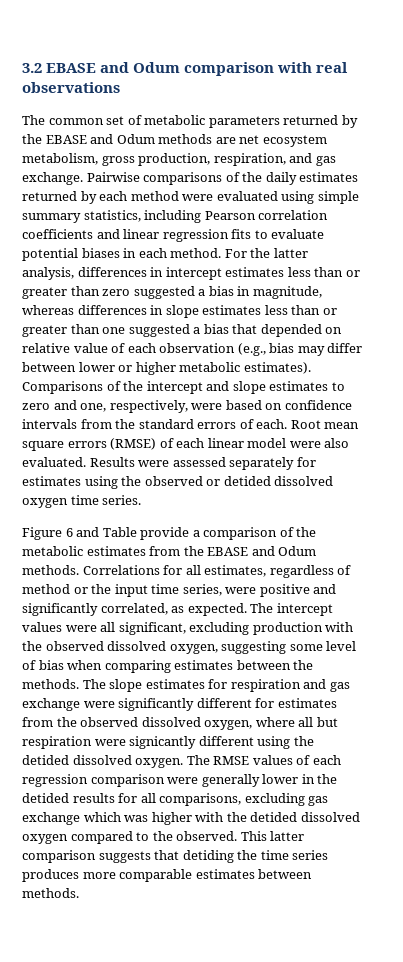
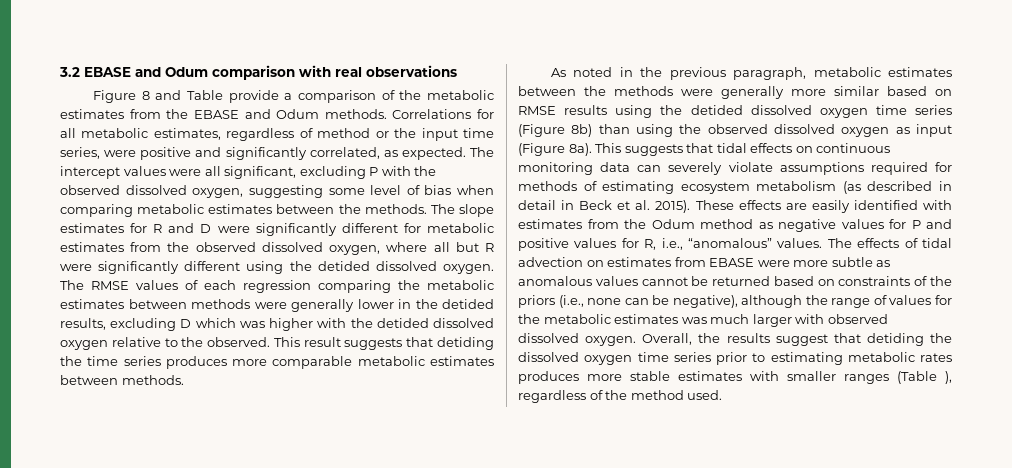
- The common set of metabolic parameters returned by the EBASE and Odum methods are net ecosystem metabolism, gross production, respiration, and gas exchange. Pairwise comparisons of the daily estimates returned by each method were evaluated using simple summary statistics, including Pearson correlation coefficients and linear regression fits to evaluate potential biases in each method. For the latter analysis, differences in intercept estimates less than or greater than zero suggested a bias in magnitude, whereas differences in slope estimates less than or greater than one suggested a bias that depended on relative value of each observation (e.g., bias may differ between lower or higher metabolic estimates). Comparisons of the intercept and slope estimates to zero and one, respectively, were based on confidence intervals from the standard errors of each. Root mean square errors (RMSE) of each linear model were also evaluated. Results were assessed separately for estimates using the observed or detided dissolved oxygen time series.
- Figure 6 and Table provide a comparison of the metabolic estimates from the EBASE and Odum methods.
+ Figure 8 and Table provide a comparison of the metabolic estimates from the EBASE and Odum methods.
- Correlations for all estimates, regardless of method or the input time series, were positive and significantly correlated, as expected.
+ Correlations for all metabolic estimates, regardless of method or the input time series, were positive and significantly correlated, as expected.
- The intercept values were all significant, excluding production with the observed dissolved oxygen, suggesting some level of bias when comparing estimates between the methods.
+ The intercept values were all significant, excluding P with the observed dissolved oxygen, suggesting some level of bias when comparing metabolic estimates between the methods.
- The slope estimates for respiration and gas exchange were significantly different for estimates from the observed dissolved oxygen, where all but respiration were signicantly different using the detided dissolved oxygen.
+ The slope estimates for R and D were significantly different for metabolic estimates from the observed dissolved oxygen, where all but R were significantly different using the detided dissolved oxygen.
- The RMSE values of each regression comparison were generally lower in the detided results for all comparisons, excluding gas exchange which was higher with the detided dissolved oxygen compared to the observed.
+ The RMSE values of each regression comparing the metabolic estimates between methods were generally lower in the detided results, excluding D which was higher with the detided dissolved oxygen relative to the observed.
- This latter comparison suggests that detiding the time series produces more comparable estimates between methods.
+ This result suggests that detiding the time series produces more comparable metabolic estimates between methods.
+ As noted in the previous paragraph, metabolic estimates between the methods were generally more similar based on RMSE results using the detided dissolved oxygen time series (Figure 8b) than using the observed dissolved oxygen as input (Figure 8a). This suggests that tidal effects on continuous monitoring data can severely violate assumptions required for methods of estimating ecosystem metabolism (as described in detail in Beck et al. 2015). These effects are easily identified with estimates from the Odum method as negative values for P and positive values for R, i.e., “anomalous” values. The effects of tidal advection on estimates from EBASE were more subtle as anomalous values cannot be returned based on constraints of the priors (i.e., none can be negative), although the range of values for the metabolic estimates was much larger with observed dissolved oxygen. Overall, the results suggest that detiding the dissolved oxygen time series prior to estimating metabolic rates produces more stable estimates with smaller ranges (Table ), regardless of the method used.

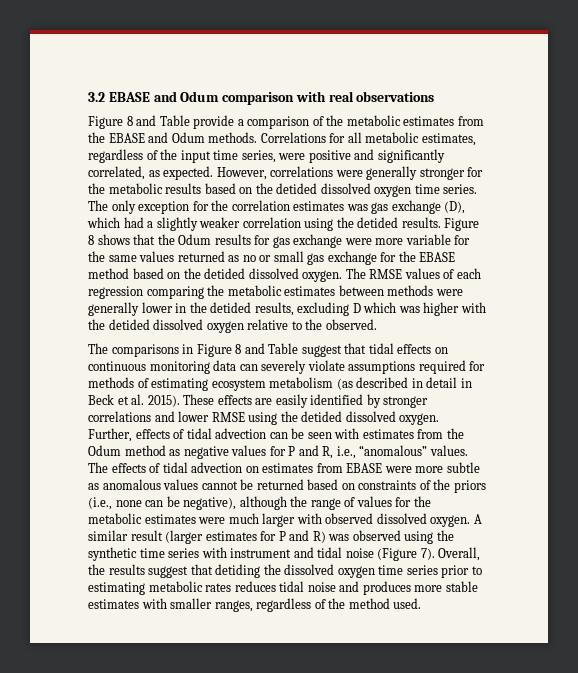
- Correlations for all metabolic estimates, regardless of method or the input time series, were positive and significantly correlated, as expected.
+ Correlations for all metabolic estimates, regardless of the input time series, were positive and significantly correlated, as expected.
- The intercept values were all significant, excluding P with the observed dissolved oxygen, suggesting some level of bias when comparing metabolic estimates between the methods. The slope estimates for R and D were significantly different for metabolic estimates from the observed dissolved oxygen, where all but R were significantly different using the detided dissolved oxygen.
+ However, correlations were generally stronger for the metabolic results based on the detided dissolved oxygen time series. The only exception for the correlation estimates was gas exchange (D), which had a slightly weaker correlation using the detided results. Figure 8 shows that the Odum results for gas exchange were more variable for the same values returned as no or small gas exchange for the EBASE method based on the detided dissolved oxygen.
- The RMSE values of each regression comparing the metabolic estimates between methods were generally lower in the detided results, excluding D which was higher with the detided dissolved oxygen relative to the observed. This result suggests that detiding the time series produces more comparable metabolic estimates between methods.
- As noted in the previous paragraph, metabolic estimates between the methods were generally more similar based on RMSE results using the detided dissolved oxygen time series (Figure 8b) than using the observed dissolved oxygen as input (Figure 8a). This suggests that tidal effects on continuous monitoring data can severely violate assumptions required for methods of estimating ecosystem metabolism (as described in detail in Beck et al. 2015).
+ The RMSE values of each regression comparing the metabolic estimates between methods were generally lower in the detided results, excluding D which was higher with the detided dissolved oxygen relative to the observed.
+ The comparisons in Figure 8 and Table suggest that tidal effects on continuous monitoring data can severely violate assumptions required for methods of estimating ecosystem metabolism (as described in detail in Beck et al. 2015).
- These effects are easily identified with estimates from the Odum method as negative values for P and positive values for R, i.e., “anomalous” values.
+ These effects are easily identified by stronger correlations and lower RMSE using the detided dissolved oxygen. Further, effects of tidal advection can be seen with estimates from the Odum method as negative values for P and R, i.e., “anomalous” values.
- The effects of tidal advection on estimates from EBASE were more subtle as anomalous values cannot be returned based on constraints of the priors (i.e., none can be negative), although the range of values for the metabolic estimates was much larger with observed dissolved oxygen.
+ The effects of tidal advection on estimates from EBASE were more subtle as anomalous values cannot be returned based on constraints of the priors (i.e., none can be negative), although the range of values for the metabolic estimates were much larger with observed dissolved oxygen.
+ A similar result (larger estimates for P and R) was observed using the synthetic time series with instrument and tidal noise (Figure 7).
- Overall, the results suggest that detiding the dissolved oxygen time series prior to estimating metabolic rates produces more stable estimates with smaller ranges (Table ), regardless of the method used.
+ Overall, the results suggest that detiding the dissolved oxygen time series prior to estimating metabolic rates reduces tidal noise and produces more stable estimates with smaller ranges, regardless of the method used.

